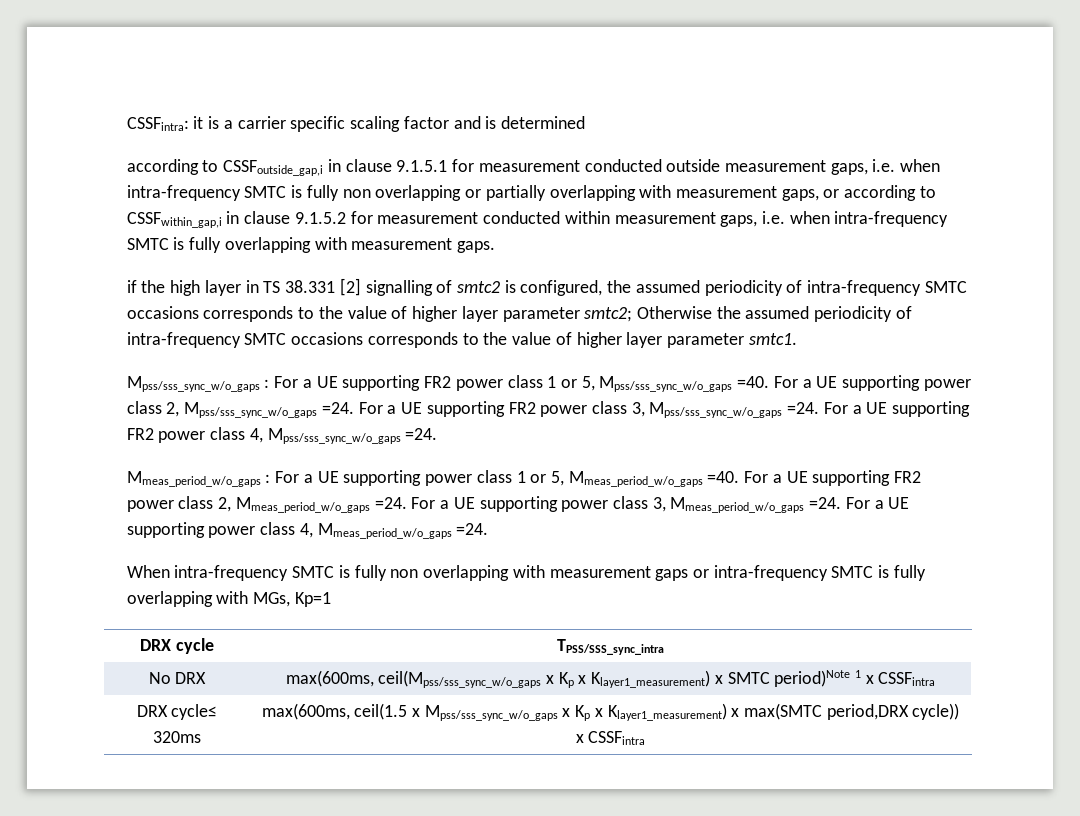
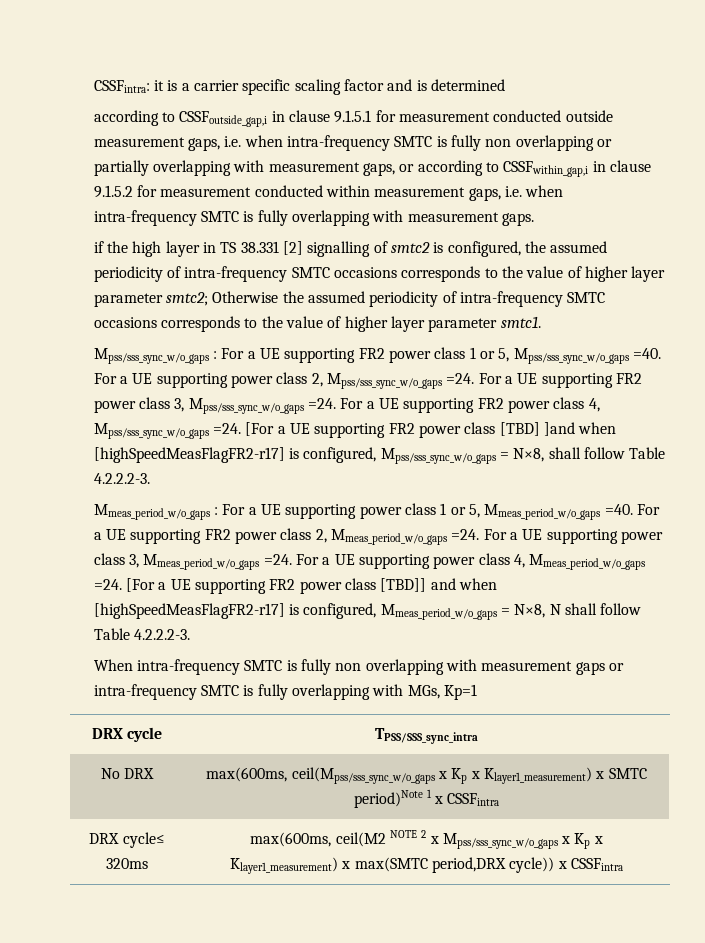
+ [For a UE supporting FR2 power class [TBD] ]and when [highSpeedMeasFlagFR2-r17] is configured, Mpss/sss_sync_w/o_gaps = N×8, shall follow Table 4.2.2.2-3.
+ [For a UE supporting FR2 power class [TBD]] and when [highSpeedMeasFlagFR2-r17] is configured, Mmeas_period_w/o_gaps = N×8, N shall follow Table 4.2.2.2-3.
- DRX cycle≤ 320ms | max(600ms, ceil(1.5 x Mpss/sss_sync_w/o_gaps x Kp x Klayer1_measurement) x max(SMTC period,DRX cycle)) x CSSFintra
+ DRX cycle≤ 320ms | max(600ms, ceil(M2 NOTE 2 x Mpss/sss_sync_w/o_gaps x Kp x Klayer1_measurement) x max(SMTC period,DRX cycle)) x CSSFintra

